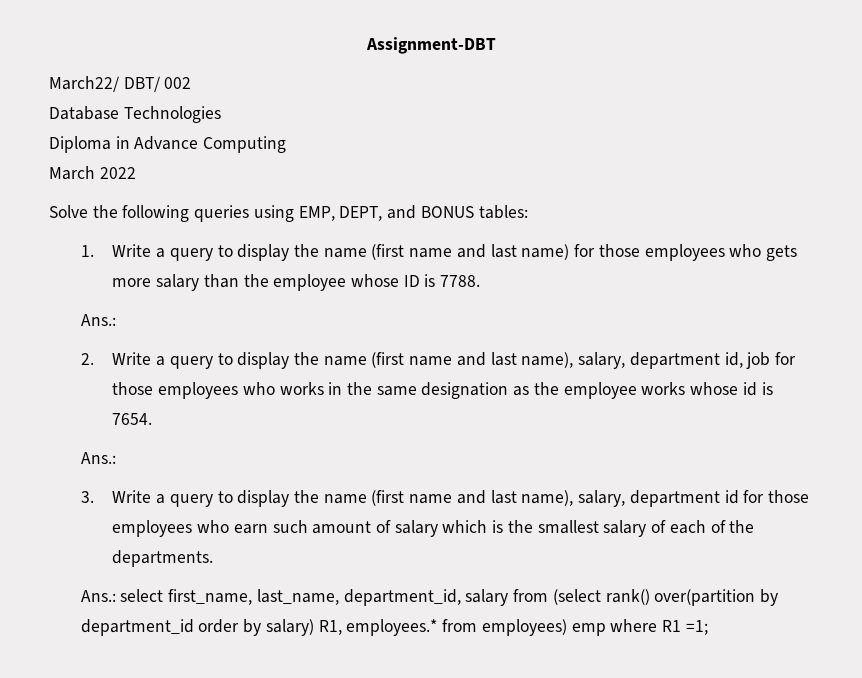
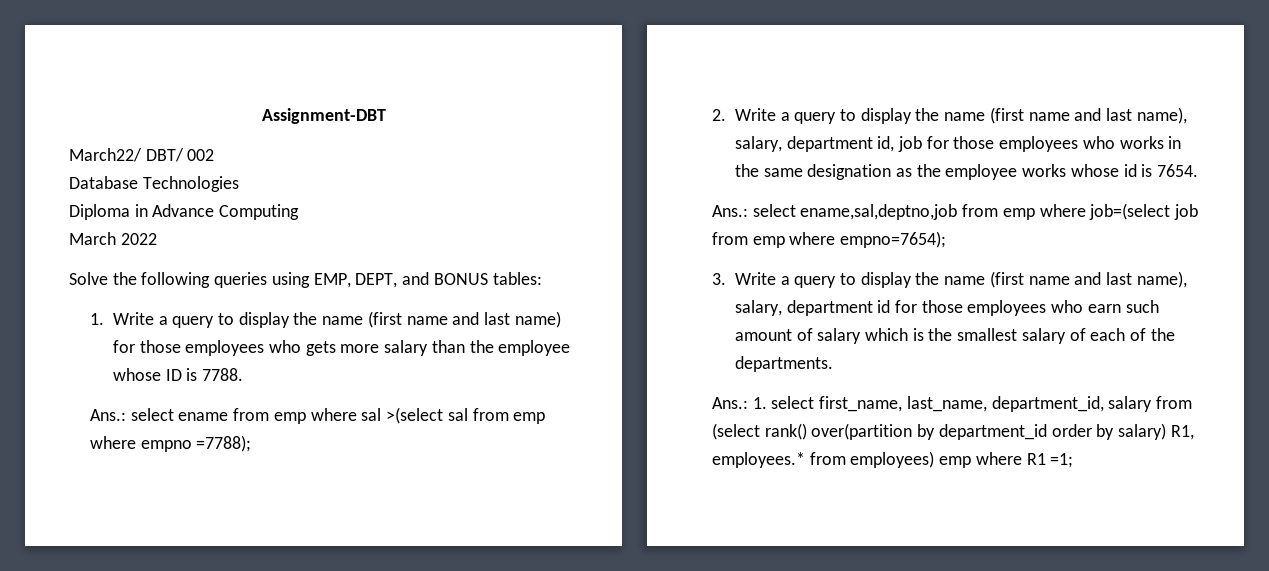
  1. Write a query to display the name (first name and last name) for those employees who gets more salary than the employee whose ID is 7788.
- Ans.:
+ Ans.: select ename from emp where sal >(select sal from emp where empno =7788);
  2. Write a query to display the name (first name and last name), salary, department id, job for those employees who works in the same designation as the employee works whose id is 7654.
- Ans.:
+ Ans.: select ename,sal,deptno,job from emp where job=(select job from emp where empno=7654);
- Ans.: select first_name, last_name, department_id, salary from (select rank() over(partition by department_id order by salary) R1, employees.* from employees) emp where R1 =1;
+ Ans.: 1. select first_name, last_name, department_id, salary from (select rank() over(partition by department_id order by salary) R1, employees.* from employees) emp where R1 =1;

